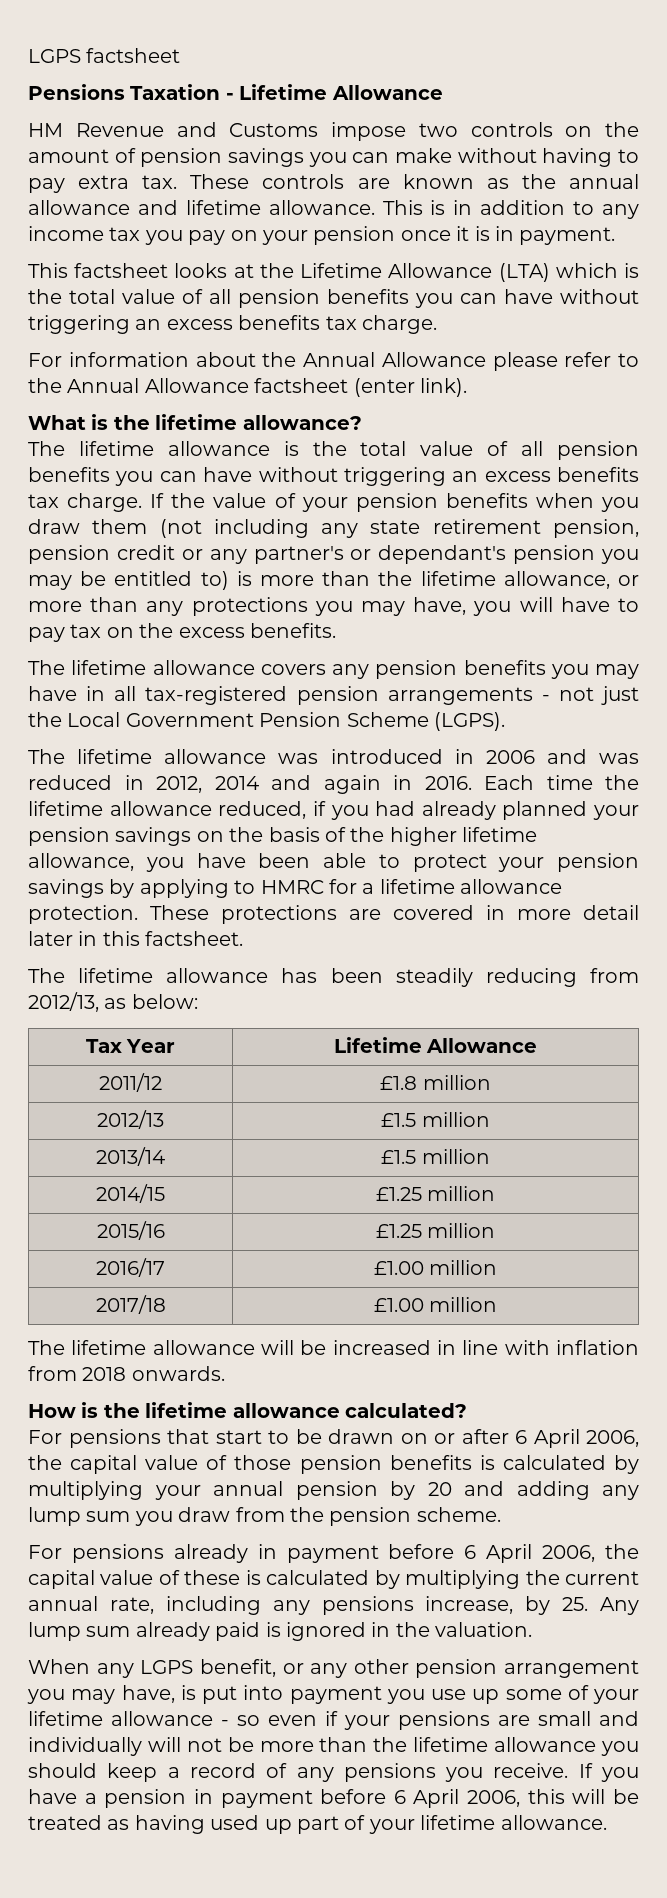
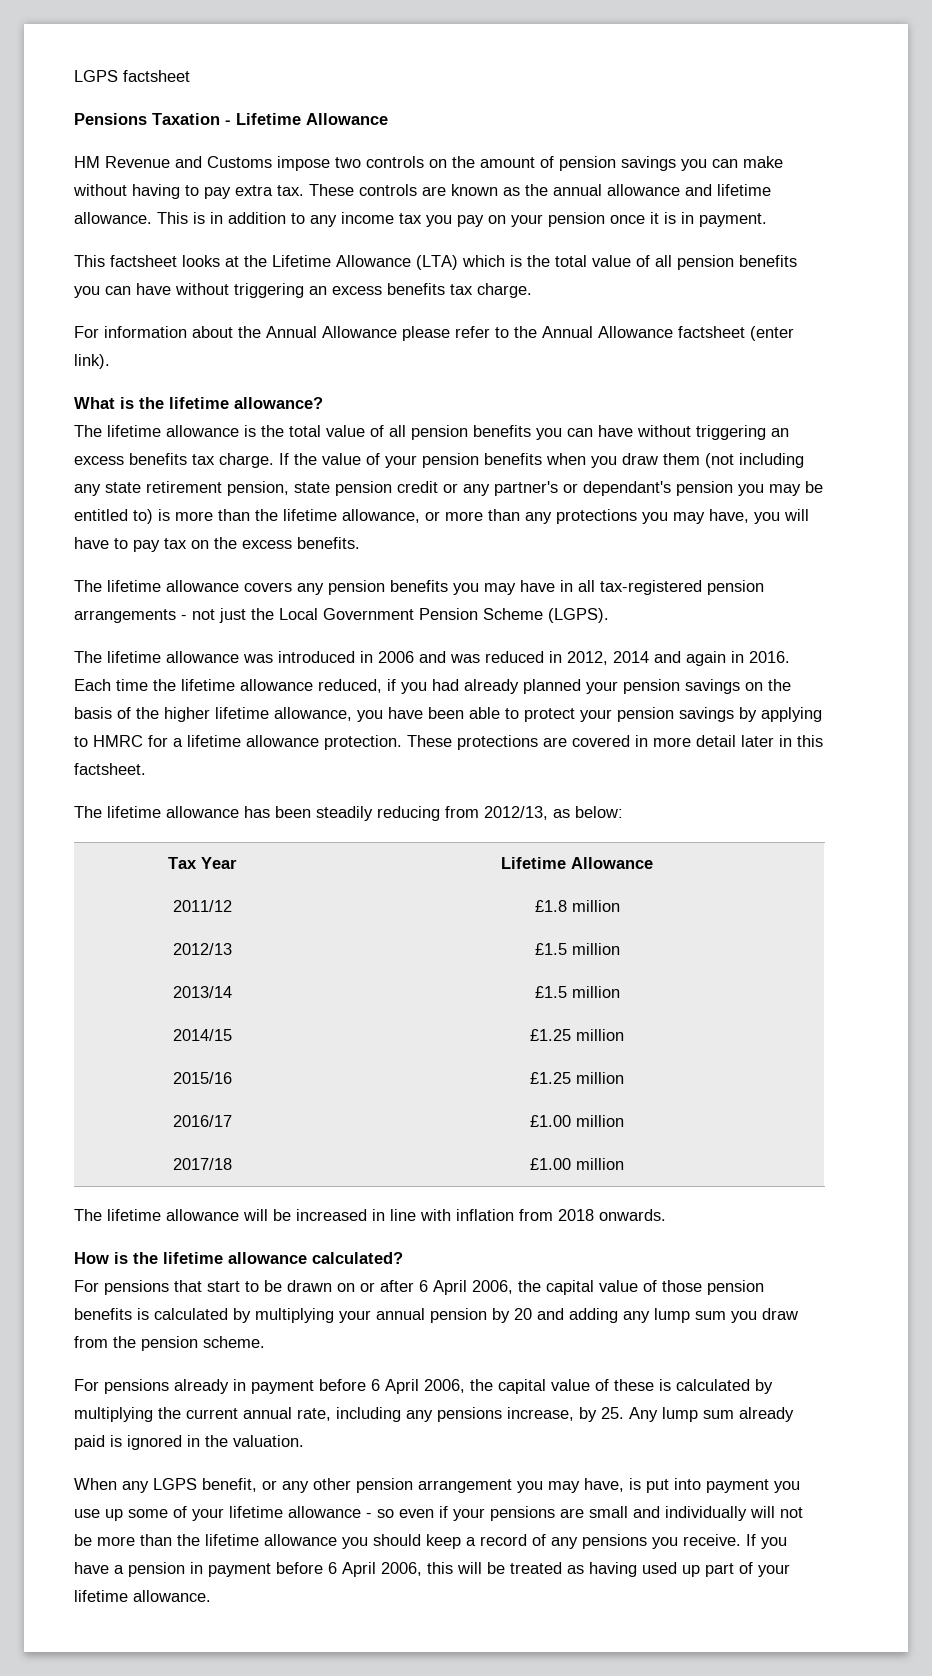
- If the value of your pension benefits when you draw them (not including any state retirement pension, pension credit or any partner's or dependant's pension you may be entitled to) is more than the lifetime allowance, or more than any protections you may have, you will have to pay tax on the excess benefits.
+ If the value of your pension benefits when you draw them (not including any state retirement pension, state pension credit or any partner's or dependant's pension you may be entitled to) is more than the lifetime allowance, or more than any protections you may have, you will have to pay tax on the excess benefits.

